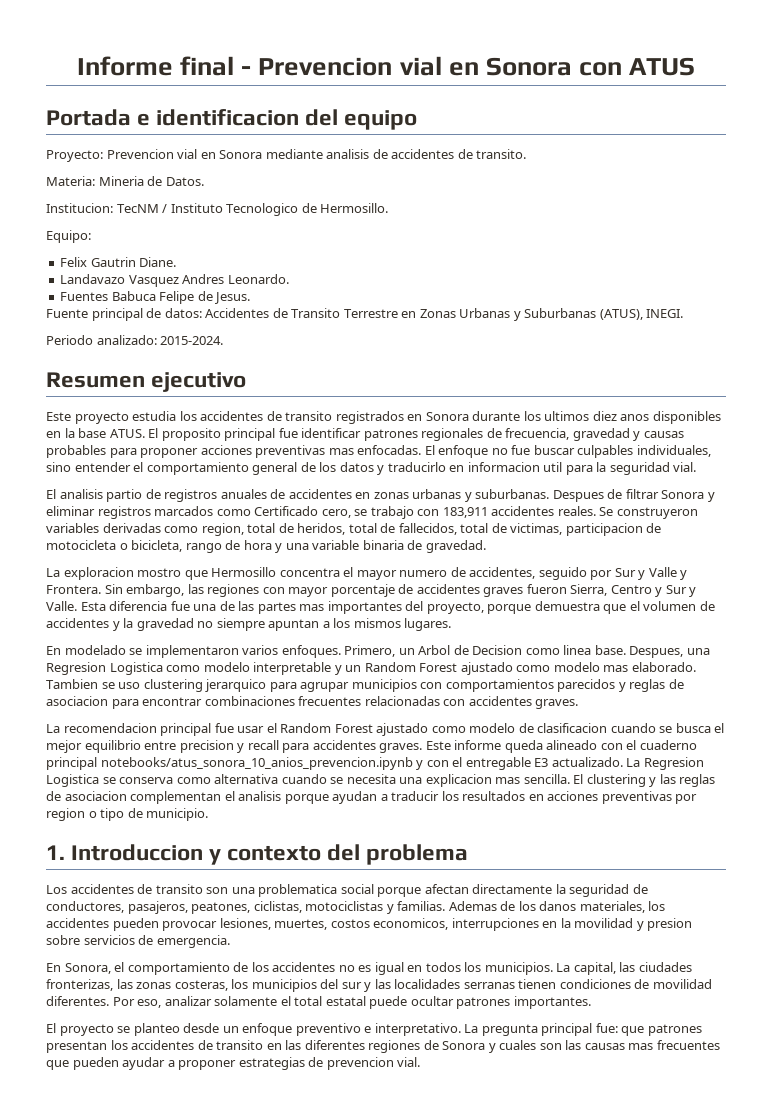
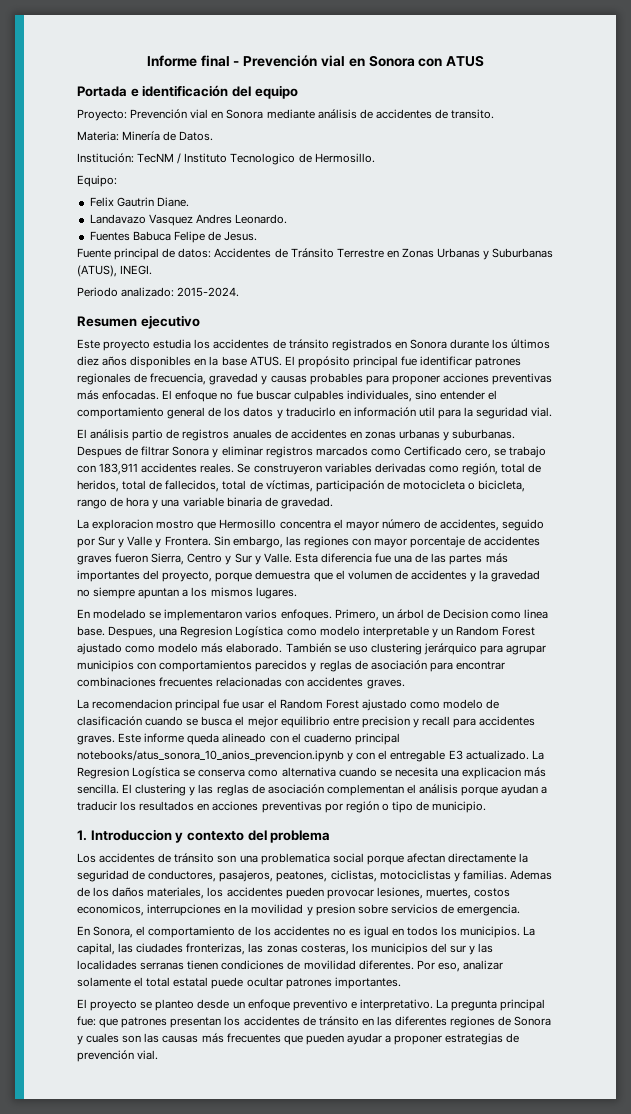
- Informe final - Prevencion vial en Sonora con ATUS
+ Informe final - Prevención vial en Sonora con ATUS
- Portada e identificacion del equipo
+ Portada e identificación del equipo
- Proyecto: Prevencion vial en Sonora mediante analisis de accidentes de transito.
+ Proyecto: Prevención vial en Sonora mediante análisis de accidentes de transito.
- Materia: Mineria de Datos.
+ Materia: Minería de Datos.
- Institucion: TecNM / Instituto Tecnologico de Hermosillo.
+ Institución: TecNM / Instituto Tecnologico de Hermosillo.
- Fuente principal de datos: Accidentes de Transito Terrestre en Zonas Urbanas y Suburbanas (ATUS), INEGI.
+ Fuente principal de datos: Accidentes de Tránsito Terrestre en Zonas Urbanas y Suburbanas (ATUS), INEGI.
- Este proyecto estudia los accidentes de transito registrados en Sonora durante los ultimos diez anos disponibles en la base ATUS.
+ Este proyecto estudia los accidentes de tránsito registrados en Sonora durante los últimos diez años disponibles en la base ATUS.
- El proposito principal fue identificar patrones regionales de frecuencia, gravedad y causas probables para proponer acciones preventivas mas enfocadas.
+ El propósito principal fue identificar patrones regionales de frecuencia, gravedad y causas probables para proponer acciones preventivas más enfocadas.
- El enfoque no fue buscar culpables individuales, sino entender el comportamiento general de los datos y traducirlo en informacion util para la seguridad vial.
+ El enfoque no fue buscar culpables individuales, sino entender el comportamiento general de los datos y traducirlo en información util para la seguridad vial.
- El analisis partio de registros anuales de accidentes en zonas urbanas y suburbanas.
+ El análisis partio de registros anuales de accidentes en zonas urbanas y suburbanas.
- Se construyeron variables derivadas como region, total de heridos, total de fallecidos, total de victimas, participacion de motocicleta o bicicleta, rango de hora y una variable binaria de gravedad.
+ Se construyeron variables derivadas como región, total de heridos, total de fallecidos, total de víctimas, participación de motocicleta o bicicleta, rango de hora y una variable binaria de gravedad.
- La exploracion mostro que Hermosillo concentra el mayor numero de accidentes, seguido por Sur y Valle y Frontera.
+ La exploracion mostro que Hermosillo concentra el mayor número de accidentes, seguido por Sur y Valle y Frontera.
- Esta diferencia fue una de las partes mas importantes del proyecto, porque demuestra que el volumen de accidentes y la gravedad no siempre apuntan a los mismos lugares.
+ Esta diferencia fue una de las partes más importantes del proyecto, porque demuestra que el volumen de accidentes y la gravedad no siempre apuntan a los mismos lugares.
- Primero, un Arbol de Decision como linea base.
+ Primero, un árbol de Decision como linea base.
- Despues, una Regresion Logistica como modelo interpretable y un Random Forest ajustado como modelo mas elaborado. Tambien se uso clustering jerarquico para agrupar municipios con comportamientos parecidos y reglas de asociacion para encontrar combinaciones frecuentes relacionadas con accidentes graves.
+ Despues, una Regresion Logística como modelo interpretable y un Random Forest ajustado como modelo más elaborado. También se uso clustering jerárquico para agrupar municipios con comportamientos parecidos y reglas de asociación para encontrar combinaciones frecuentes relacionadas con accidentes graves.
- La recomendacion principal fue usar el Random Forest ajustado como modelo de clasificacion cuando se busca el mejor equilibrio entre precision y recall para accidentes graves.
+ La recomendacion principal fue usar el Random Forest ajustado como modelo de clasificación cuando se busca el mejor equilibrio entre precision y recall para accidentes graves.
- La Regresion Logistica se conserva como alternativa cuando se necesita una explicacion mas sencilla.
+ La Regresion Logística se conserva como alternativa cuando se necesita una explicacion más sencilla.
- El clustering y las reglas de asociacion complementan el analisis porque ayudan a traducir los resultados en acciones preventivas por region o tipo de municipio.
+ El clustering y las reglas de asociación complementan el análisis porque ayudan a traducir los resultados en acciones preventivas por región o tipo de municipio.
- Los accidentes de transito son una problematica social porque afectan directamente la seguridad de conductores, pasajeros, peatones, ciclistas, motociclistas y familias.
+ Los accidentes de tránsito son una problematica social porque afectan directamente la seguridad de conductores, pasajeros, peatones, ciclistas, motociclistas y familias.
- Ademas de los danos materiales, los accidentes pueden provocar lesiones, muertes, costos economicos, interrupciones en la movilidad y presion sobre servicios de emergencia.
+ Ademas de los daños materiales, los accidentes pueden provocar lesiones, muertes, costos economicos, interrupciones en la movilidad y presion sobre servicios de emergencia.
- La pregunta principal fue: que patrones presentan los accidentes de transito en las diferentes regiones de Sonora y cuales son las causas mas frecuentes que pueden ayudar a proponer estrategias de prevencion vial.
+ La pregunta principal fue: que patrones presentan los accidentes de tránsito en las diferentes regiones de Sonora y cuales son las causas más frecuentes que pueden ayudar a proponer estrategias de prevención vial.

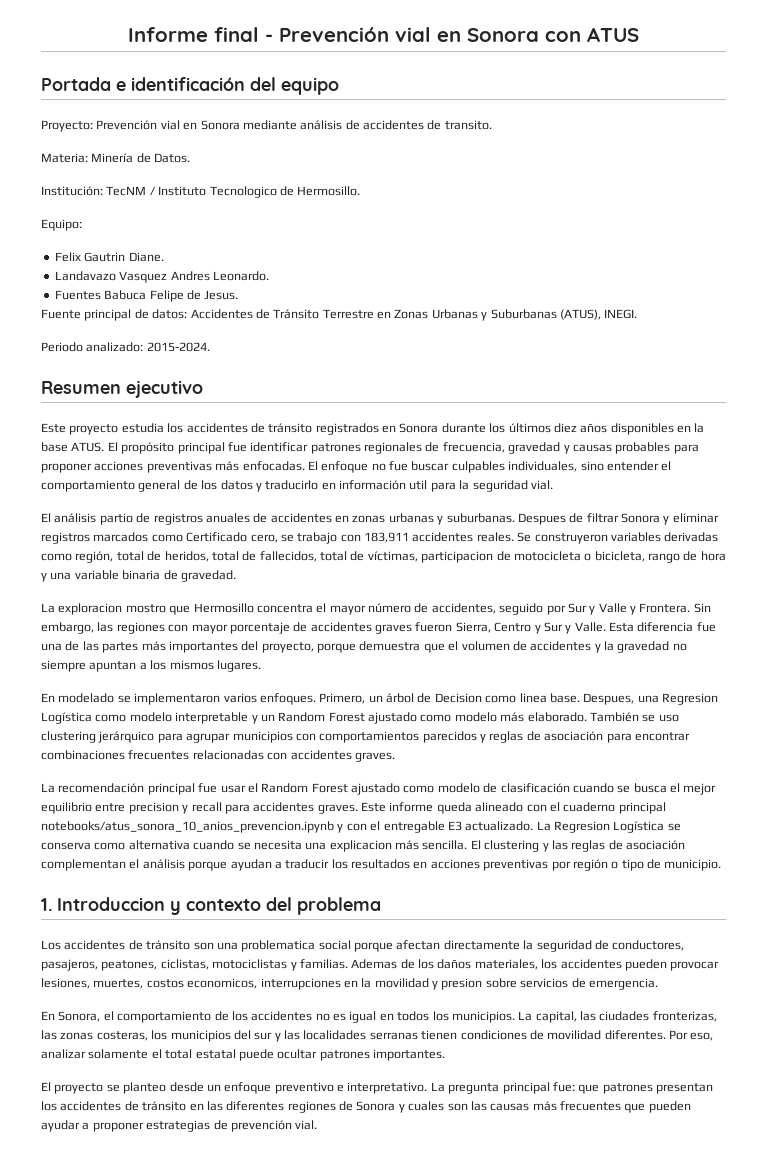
- Se construyeron variables derivadas como región, total de heridos, total de fallecidos, total de víctimas, participación de motocicleta o bicicleta, rango de hora y una variable binaria de gravedad.
+ Se construyeron variables derivadas como región, total de heridos, total de fallecidos, total de víctimas, participacion de motocicleta o bicicleta, rango de hora y una variable binaria de gravedad.
- La recomendacion principal fue usar el Random Forest ajustado como modelo de clasificación cuando se busca el mejor equilibrio entre precision y recall para accidentes graves.
+ La recomendación principal fue usar el Random Forest ajustado como modelo de clasificación cuando se busca el mejor equilibrio entre precision y recall para accidentes graves.

